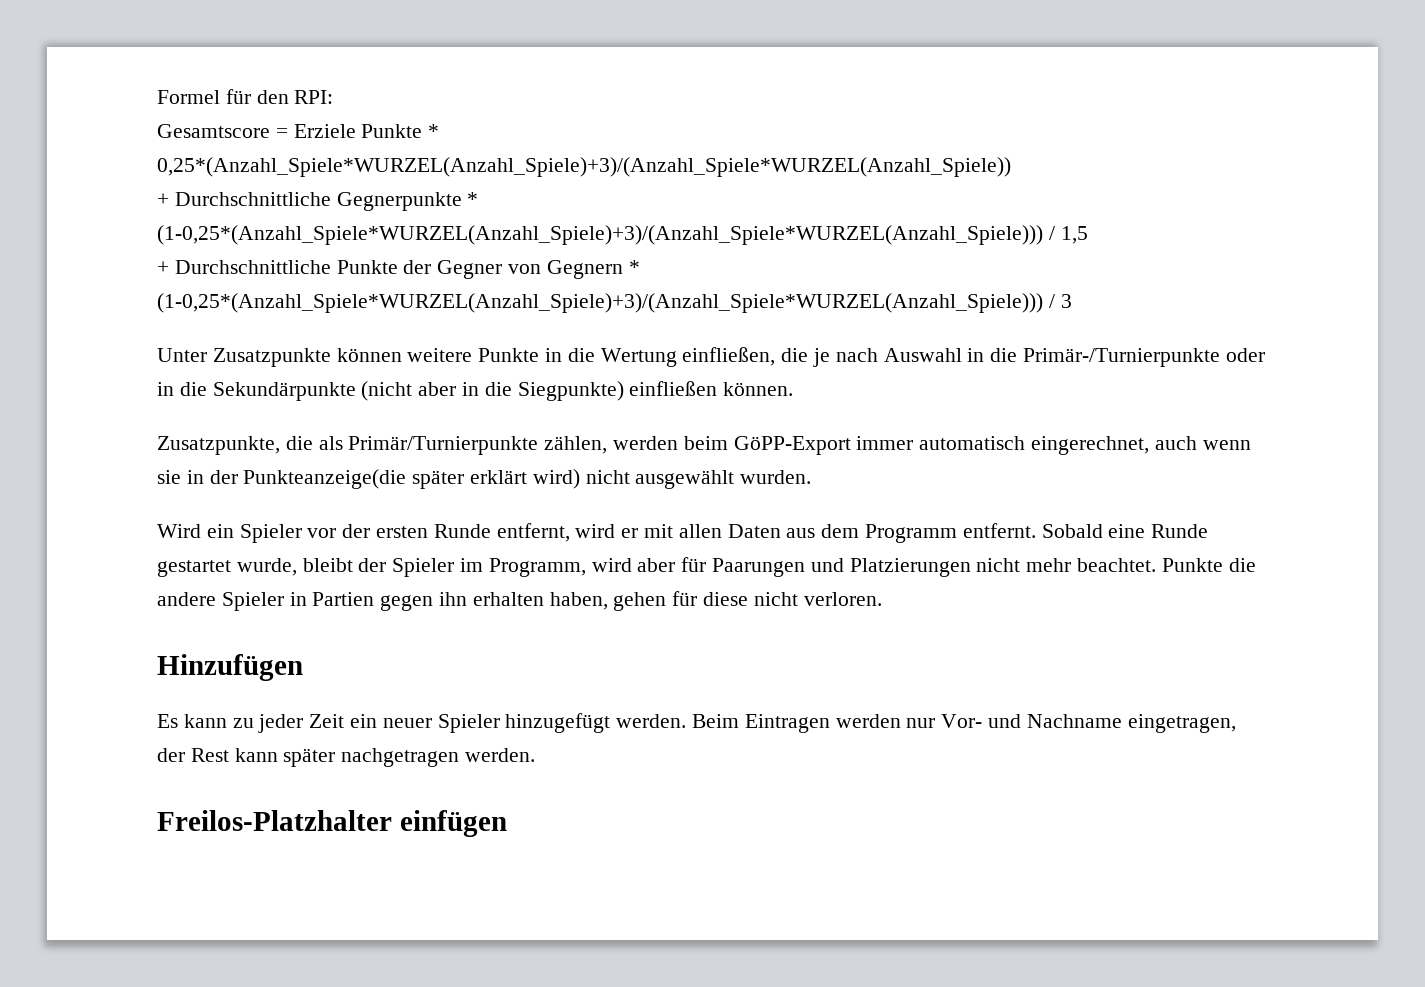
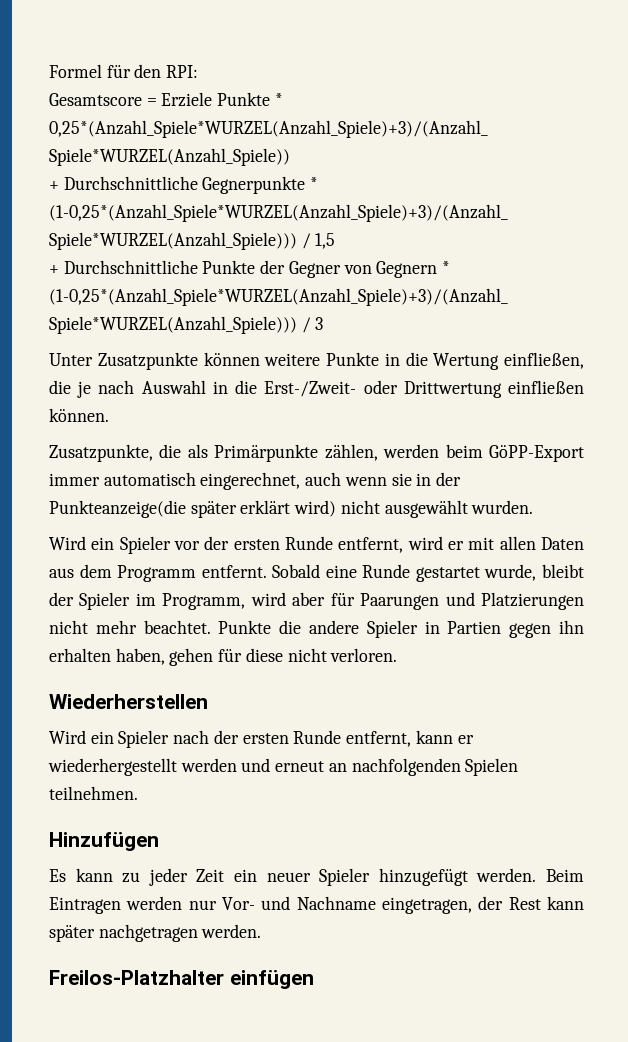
- Unter Zusatzpunkte können weitere Punkte in die Wertung einfließen, die je nach Auswahl in die Primär-/Turnierpunkte oder in die Sekundärpunkte (nicht aber in die Siegpunkte) einfließen können.
+ Unter Zusatzpunkte können weitere Punkte in die Wertung einfließen, die je nach Auswahl in die Erst-/Zweit- oder Drittwertung einfließen können.
- Zusatzpunkte, die als Primär/Turnierpunkte zählen, werden beim GöPP-Export immer automatisch eingerechnet, auch wenn sie in der Punkteanzeige(die später erklärt wird) nicht ausgewählt wurden.
+ Zusatzpunkte, die als Primärpunkte zählen, werden beim GöPP-Export immer automatisch eingerechnet, auch wenn sie in der Punkteanzeige(die später erklärt wird) nicht ausgewählt wurden.
+ Wiederherstellen
+ Wird ein Spieler nach der ersten Runde entfernt, kann er wiederhergestellt werden und erneut an nachfolgenden Spielen teilnehmen.

